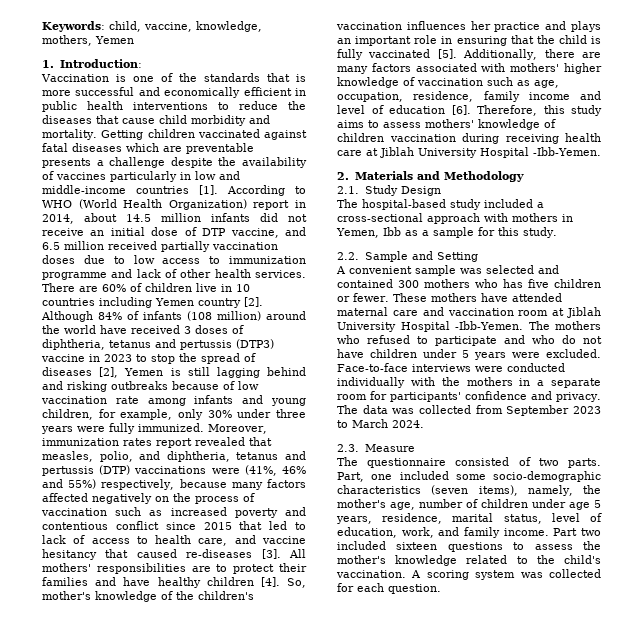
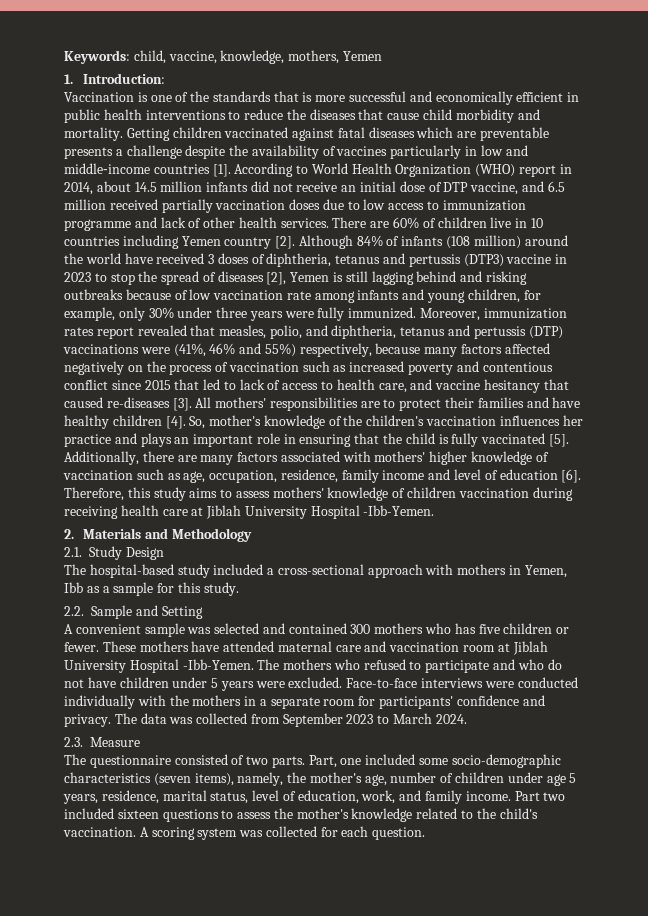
- According to WHO (World Health Organization) report in 2014, about 14.5 million infants did not receive an initial dose of DTP vaccine, and 6.5 million received partially vaccination doses due to low access to immunization programme and lack of other health services.
+ According to World Health Organization (WHO) report in 2014, about 14.5 million infants did not receive an initial dose of DTP vaccine, and 6.5 million received partially vaccination doses due to low access to immunization programme and lack of other health services.

